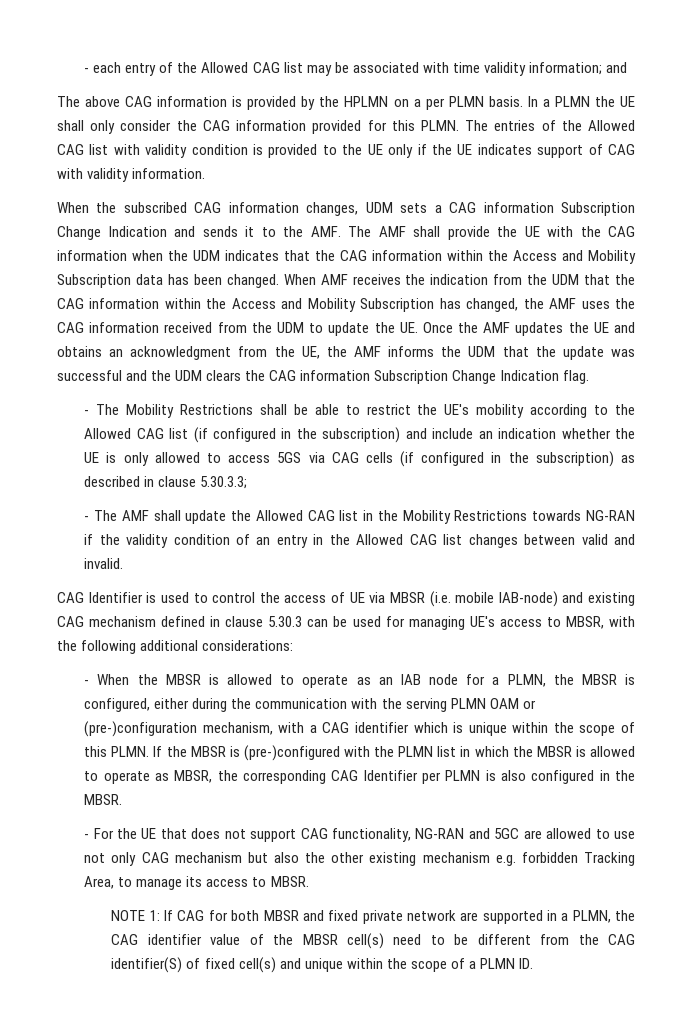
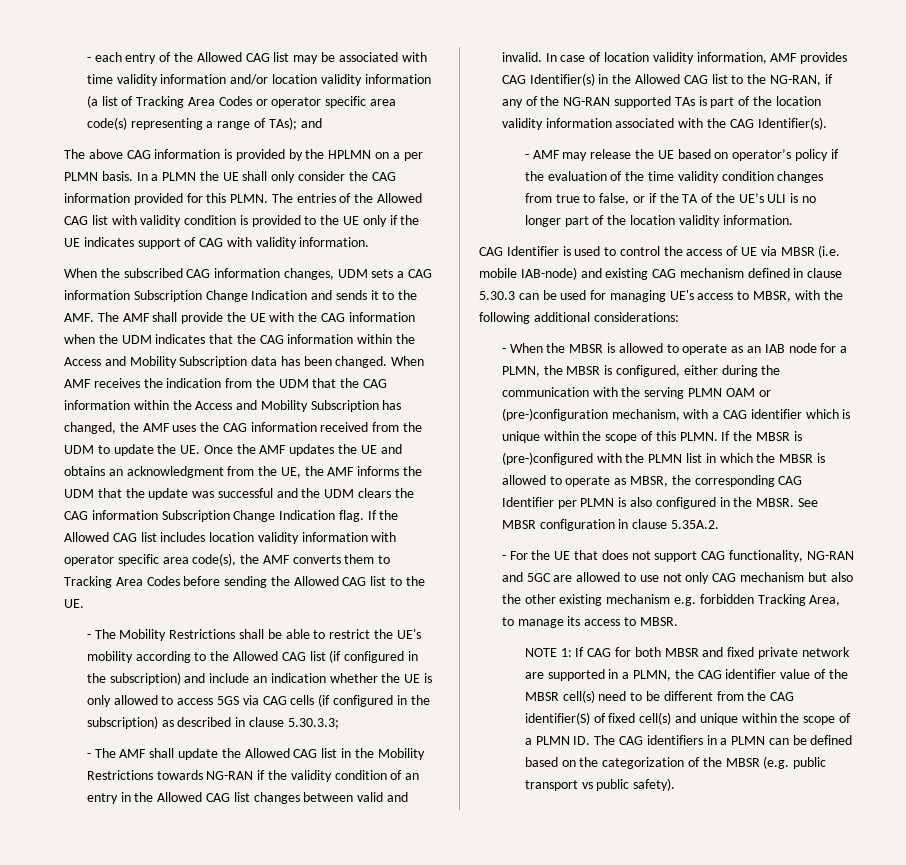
- - each entry of the Allowed CAG list may be associated with time validity information; and
+ - each entry of the Allowed CAG list may be associated with time validity information and/or location validity information (a list of Tracking Area Codes or operator specific area code(s) representing a range of TAs); and
+ If the Allowed CAG list includes location validity information with operator specific area code(s), the AMF converts them to Tracking Area Codes before sending the Allowed CAG list to the UE.
+ In case of location validity information, AMF provides CAG Identifier(s) in the Allowed CAG list to the NG-RAN, if any of the NG-RAN supported TAs is part of the location validity information associated with the CAG Identifier(s).
+ - AMF may release the UE based on operator’s policy if the evaluation of the time validity condition changes from true to false, or if the TA of the UE’s ULI is no longer part of the location validity information.
+ See MBSR configuration in clause 5.35A.2.
- NOTE 1: If CAG for both MBSR and fixed private network are supported in a PLMN, the CAG identifier value of the MBSR cell(s) need to be different from the CAG identifier(S) of fixed cell(s) and unique within the scope of a PLMN ID.
+ NOTE 1: If CAG for both MBSR and fixed private network are supported in a PLMN, the CAG identifier value of the MBSR cell(s) need to be different from the CAG identifier(S) of fixed cell(s) and unique within the scope of a PLMN ID. The CAG identifiers in a PLMN can be defined based on the categorization of the MBSR (e.g. public transport vs public safety).

